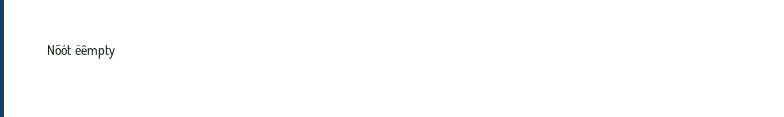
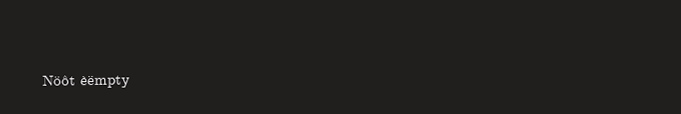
- Nõót ëêmpty
+ Nöôt èëmpty

